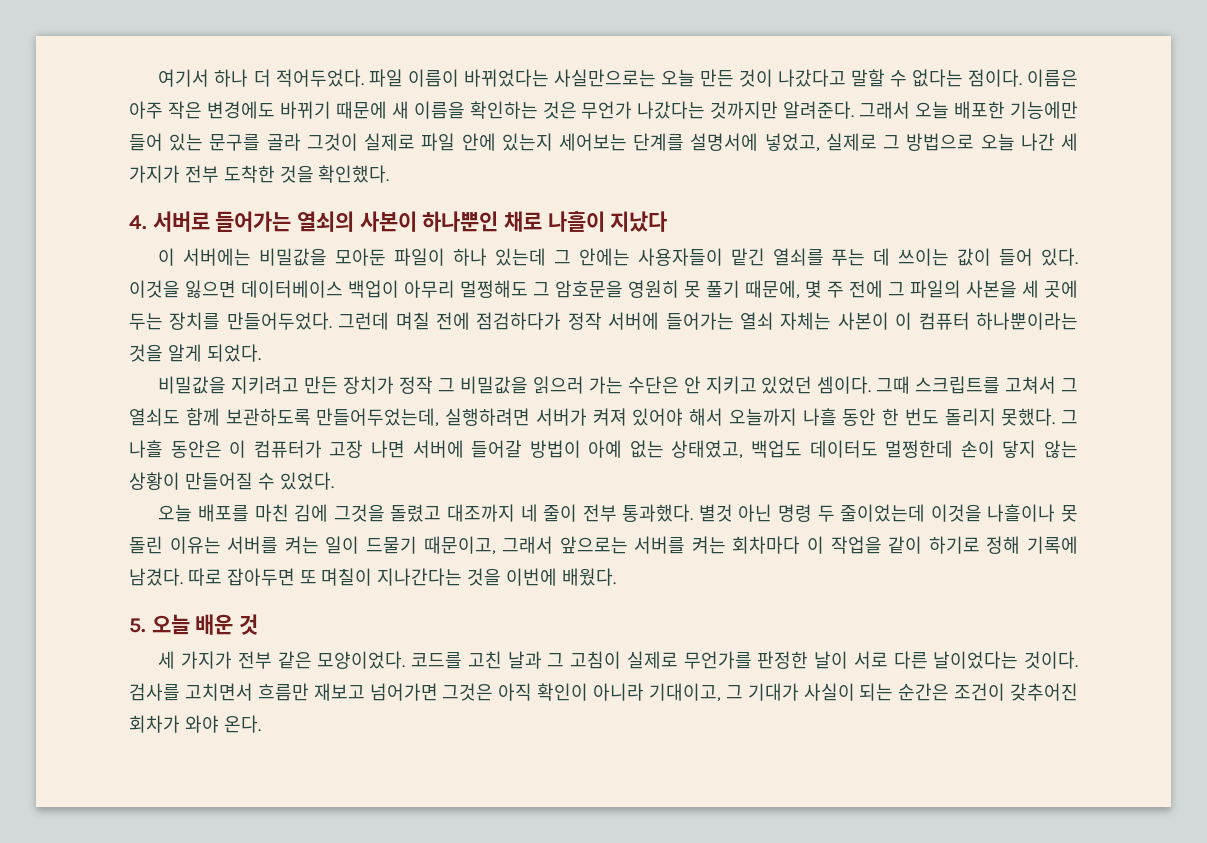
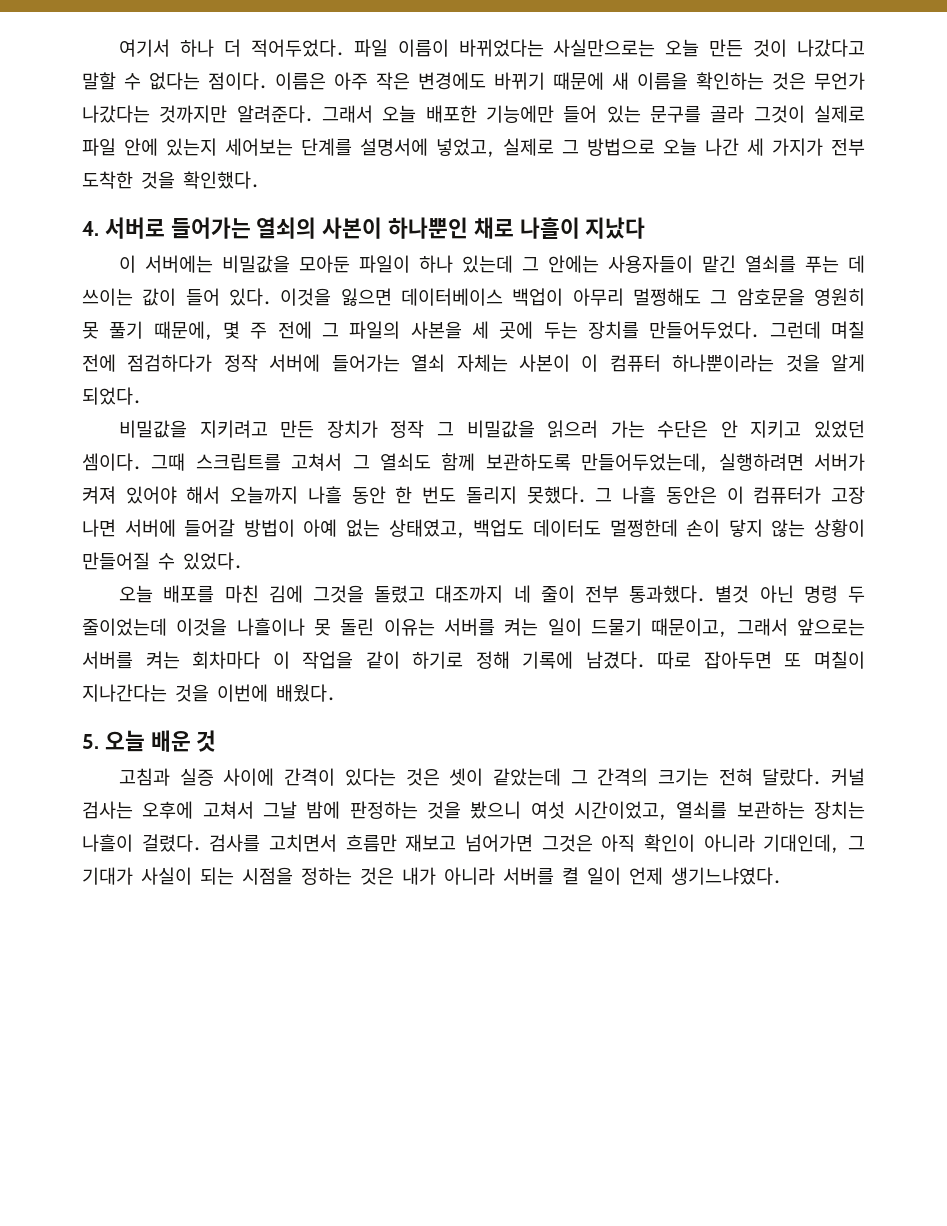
- 세 가지가 전부 같은 모양이었다. 코드를 고친 날과 그 고침이 실제로 무언가를 판정한 날이 서로 다른 날이었다는 것이다.
+ 고침과 실증 사이에 간격이 있다는 것은 셋이 같았는데 그 간격의 크기는 전혀 달랐다. 커널 검사는 오후에 고쳐서 그날 밤에 판정하는 것을 봤으니 여섯 시간이었고, 열쇠를 보관하는 장치는 나흘이 걸렸다.
- 검사를 고치면서 흐름만 재보고 넘어가면 그것은 아직 확인이 아니라 기대이고, 그 기대가 사실이 되는 순간은 조건이 갖추어진 회차가 와야 온다.
+ 검사를 고치면서 흐름만 재보고 넘어가면 그것은 아직 확인이 아니라 기대인데, 그 기대가 사실이 되는 시점을 정하는 것은 내가 아니라 서버를 켤 일이 언제 생기느냐였다.

